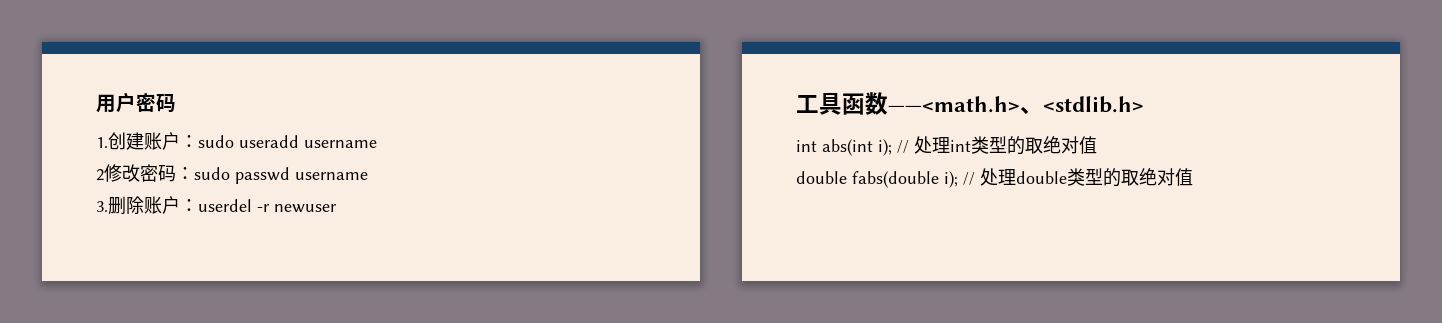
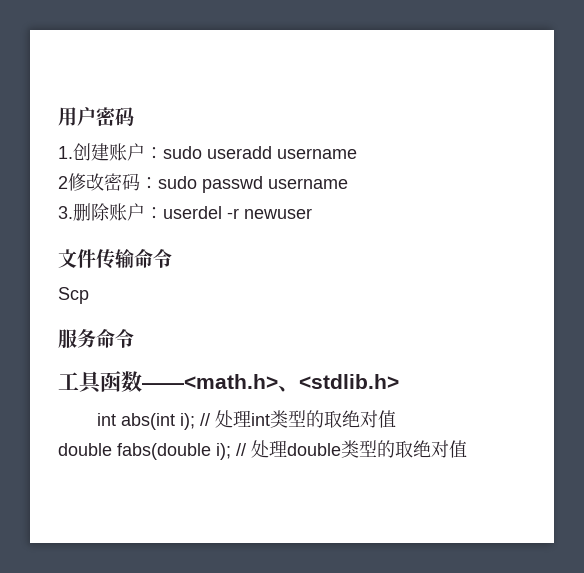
+ 文件传输命令
+ Scp
+ 服务命令

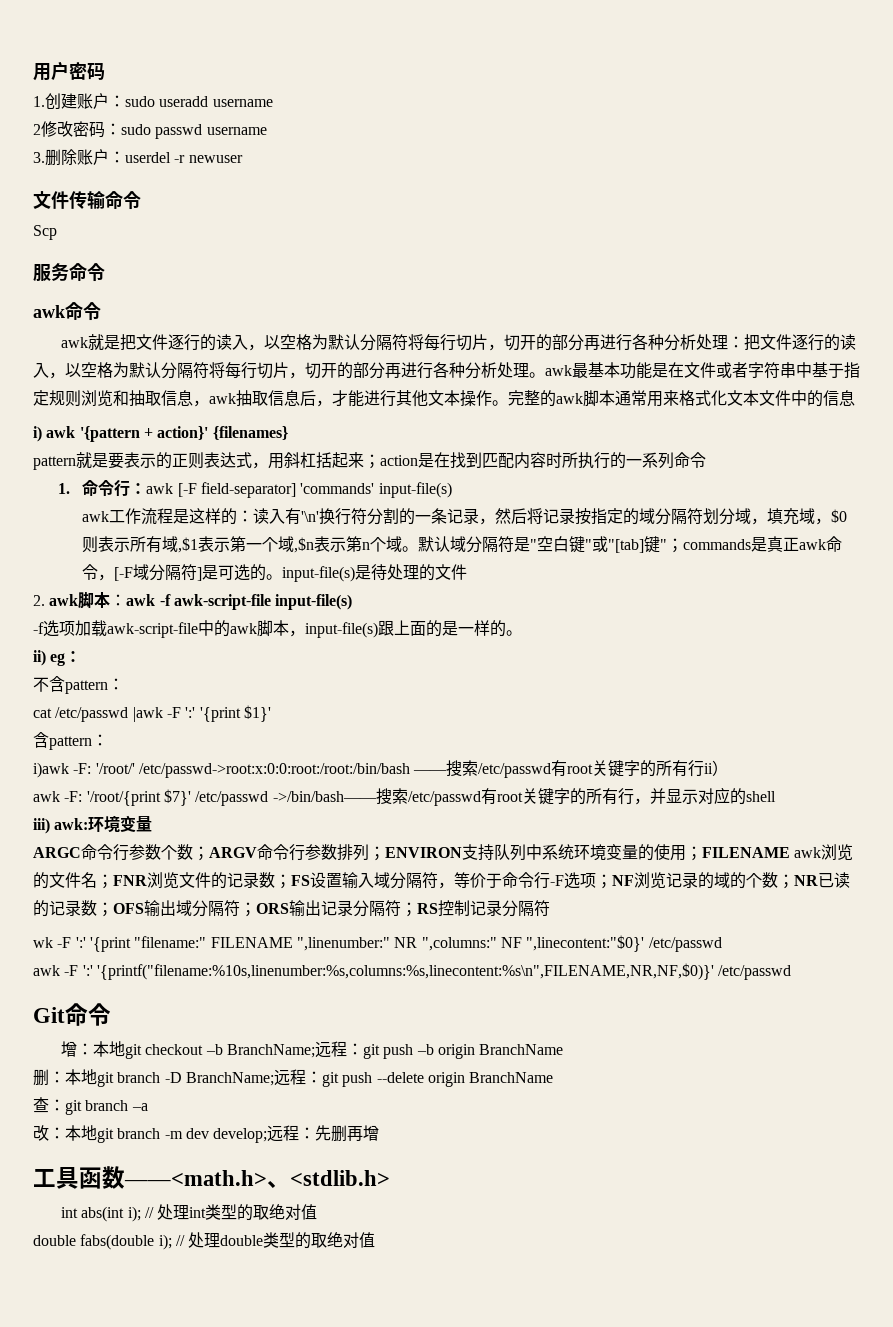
  服务命令
+ awk命令
+ awk就是把文件逐行的读入，以空格为默认分隔符将每行切片，切开的部分再进行各种分析处理：把文件逐行的读入，以空格为默认分隔符将每行切片，切开的部分再进行各种分析处理。awk最基本功能是在文件或者字符串中基于指定规则浏览和抽取信息，awk抽取信息后，才能进行其他文本操作。完整的awk脚本通常用来格式化文本文件中的信息
+ i) awk '{pattern + action}' {filenames}
+ pattern就是要表示的正则表达式，用斜杠括起来；action是在找到匹配内容时所执行的一系列命令
+ 1.命令行：awk [-F field-separator] 'commands' input-file(s)
+ awk工作流程是这样的：读入有'\n'换行符分割的一条记录，然后将记录按指定的域分隔符划分域，填充域，$0则表示所有域,$1表示第一个域,$n表示第n个域。默认域分隔符是"空白键"或"[tab]键"；commands是真正awk命令，[-F域分隔符]是可选的。input-file(s)是待处理的文件
+ 2. awk脚本：awk -f awk-script-file input-file(s)
+ -f选项加载awk-script-file中的awk脚本，input-file(s)跟上面的是一样的。
+ ii) eg：
+ 不含pattern：
+ cat /etc/passwd |awk -F ':' '{print $1}'
+ 含pattern：
+ i)awk -F: '/root/' /etc/passwd->root:x:0:0:root:/root:/bin/bash ——搜索/etc/passwd有root关键字的所有行ii）
+ awk -F: '/root/{print $7}' /etc/passwd ->/bin/bash——搜索/etc/passwd有root关键字的所有行，并显示对应的shell
+ iii) awk:环境变量
+ ARGC命令行参数个数；ARGV命令行参数排列；ENVIRON支持队列中系统环境变量的使用；FILENAME awk浏览的文件名；FNR浏览文件的记录数；FS设置输入域分隔符，等价于命令行-F选项；NF浏览记录的域的个数；NR已读的记录数；OFS输出域分隔符；ORS输出记录分隔符；RS控制记录分隔符
+ wk -F ':' '{print "filename:" FILENAME ",linenumber:" NR ",columns:" NF ",linecontent:"$0}' /etc/passwd
+ awk -F ':' '{printf("filename:%10s,linenumber:%s,columns:%s,linecontent:%s\n",FILENAME,NR,NF,$0)}' /etc/passwd
+ Git命令
+ 增：本地git checkout –b BranchName;远程：git push –b origin BranchName
+ 删：本地git branch -D BranchName;远程：git push --delete origin BranchName
+ 查：git branch –a
+ 改：本地git branch -m dev develop;远程：先删再增

